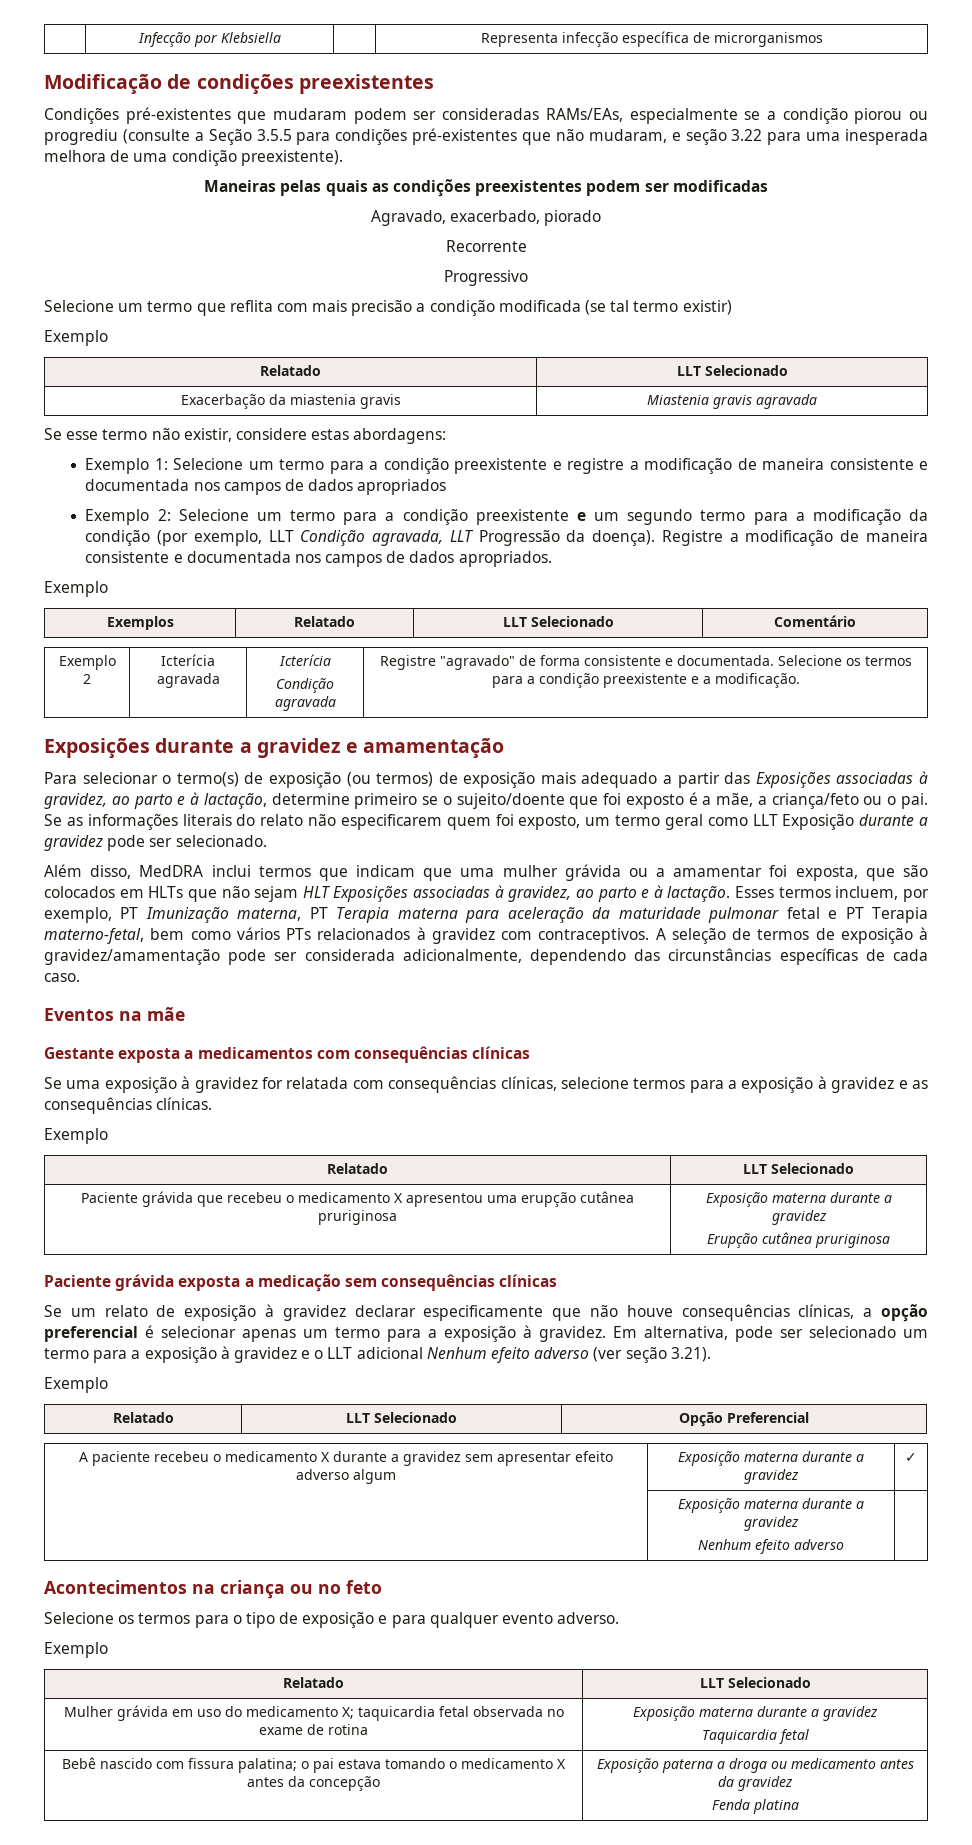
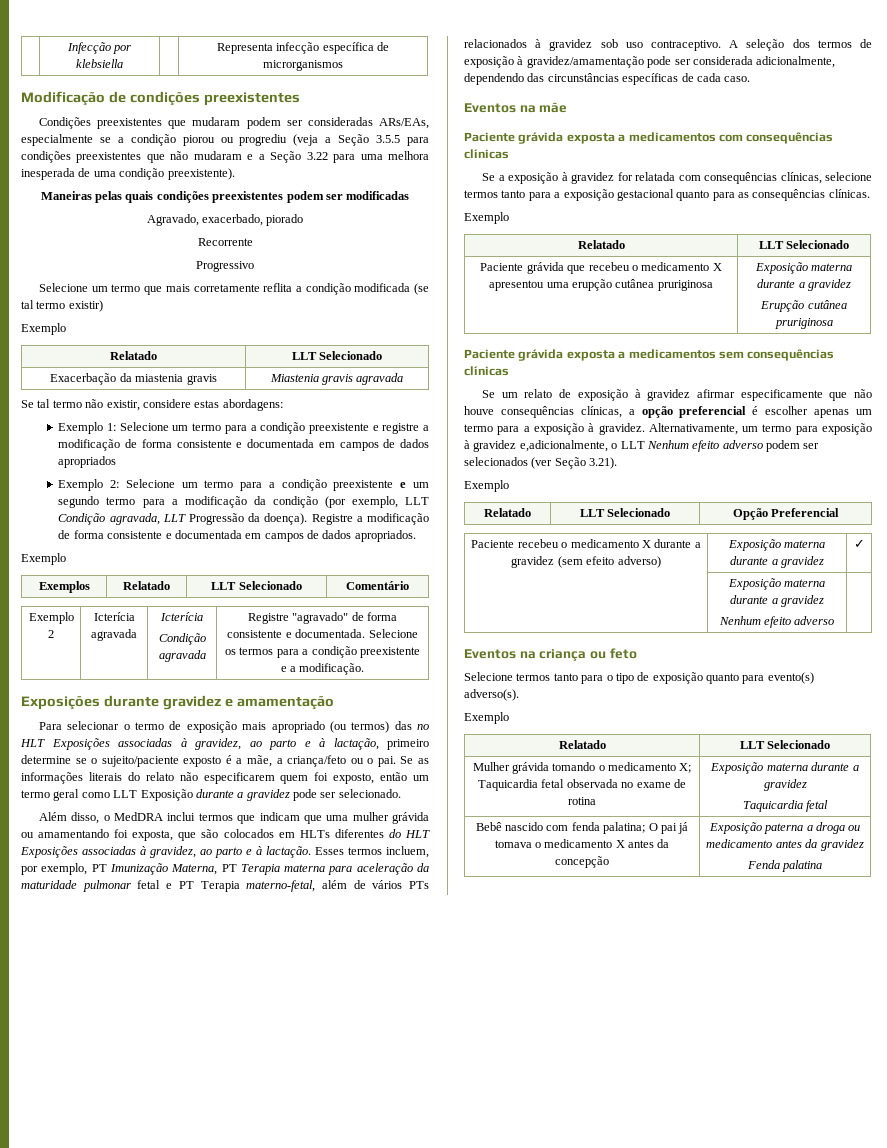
- | Infecção por Klebsiella | | Representa infecção específica de microrganismos
+ | Infecção por klebsiella | | Representa infecção específica de microrganismos
- Condições pré-existentes que mudaram podem ser consideradas RAMs/EAs, especialmente se a condição piorou ou progrediu (consulte a Seção 3.5.5 para condições pré-existentes que não mudaram, e seção 3.22 para uma inesperada melhora de uma condição preexistente).
+ Condições preexistentes que mudaram podem ser consideradas ARs/EAs, especialmente se a condição piorou ou progrediu (veja a Seção 3.5.5 para condições preexistentes que não mudaram e a Seção 3.22 para uma melhora inesperada de uma condição preexistente).
- Maneiras pelas quais as condições preexistentes podem ser modificadas
+ Maneiras pelas quais condições preexistentes podem ser modificadas
- Selecione um termo que reflita com mais precisão a condição modificada (se tal termo existir)
+ Selecione um termo que mais corretamente reflita a condição modificada (se tal termo existir)
- Se esse termo não existir, considere estas abordagens:
+ Se tal termo não existir, considere estas abordagens:
- Exemplo 1: Selecione um termo para a condição preexistente e registre a modificação de maneira consistente e documentada nos campos de dados apropriados
+ Exemplo 1: Selecione um termo para a condição preexistente e registre a modificação de forma consistente e documentada em campos de dados apropriados
- Registre a modificação de maneira consistente e documentada nos campos de dados apropriados.
+ Registre a modificação de forma consistente e documentada em campos de dados apropriados.
- Exposições durante a gravidez e amamentação
+ Exposições durante gravidez e amamentação
- Para selecionar o termo(s) de exposição (ou termos) de exposição mais adequado a partir das Exposições associadas à gravidez, ao parto e à lactação, determine primeiro se o sujeito/doente que foi exposto é a mãe, a criança/feto ou o pai.
+ Para selecionar o termo de exposição mais apropriado (ou termos) das no HLT Exposições associadas à gravidez, ao parto e à lactação, primeiro determine se o sujeito/paciente exposto é a mãe, a criança/feto ou o pai.
- Se as informações literais do relato não especificarem quem foi exposto, um termo geral como LLT Exposição durante a gravidez pode ser selecionado.
+ Se as informações literais do relato não especificarem quem foi exposto, então um termo geral como LLT Exposição durante a gravidez pode ser selecionado.
- Além disso, MedDRA inclui termos que indicam que uma mulher grávida ou a amamentar foi exposta, que são colocados em HLTs que não sejam HLT Exposições associadas à gravidez, ao parto e à lactação.
+ Além disso, o MedDRA inclui termos que indicam que uma mulher grávida ou amamentando foi exposta, que são colocados em HLTs diferentes do HLT Exposições associadas à gravidez, ao parto e à lactação.
- Esses termos incluem, por exemplo, PT Imunização materna, PT Terapia materna para aceleração da maturidade pulmonar fetal e PT Terapia materno-fetal, bem como vários PTs relacionados à gravidez com contraceptivos.
+ Esses termos incluem, por exemplo, PT Imunização Materna, PT Terapia materna para aceleração da maturidade pulmonar fetal e PT Terapia materno-fetal, além de vários PTs relacionados à gravidez sob uso contraceptivo.
- A seleção de termos de exposição à gravidez/amamentação pode ser considerada adicionalmente, dependendo das circunstâncias específicas de cada caso.
+ A seleção dos termos de exposição à gravidez/amamentação pode ser considerada adicionalmente, dependendo das circunstâncias específicas de cada caso.
- Gestante exposta a medicamentos com consequências clínicas
+ Paciente grávida exposta a medicamentos com consequências clínicas
- Se uma exposição à gravidez for relatada com consequências clínicas, selecione termos para a exposição à gravidez e as consequências clínicas.
+ Se a exposição à gravidez for relatada com consequências clínicas, selecione termos tanto para a exposição gestacional quanto para as consequências clínicas.
- Paciente grávida exposta a medicação sem consequências clínicas
+ Paciente grávida exposta a medicamentos sem consequências clínicas
- Se um relato de exposição à gravidez declarar especificamente que não houve consequências clínicas, a opção preferencial é selecionar apenas um termo para a exposição à gravidez.
+ Se um relato de exposição à gravidez afirmar especificamente que não houve consequências clínicas, a opção preferencial é escolher apenas um termo para a exposição à gravidez.
- Em alternativa, pode ser selecionado um termo para a exposição à gravidez e o LLT adicional Nenhum efeito adverso (ver seção 3.21).
+ Alternativamente, um termo para exposição à gravidez e,adicionalmente, o LLT Nenhum efeito adverso podem ser selecionados (ver Seção 3.21).
- A paciente recebeu o medicamento X durante a gravidez sem apresentar efeito adverso algum | Exposição materna durante a gravidez | ✓
+ Paciente recebeu o medicamento X durante a gravidez (sem efeito adverso) | Exposição materna durante a gravidez | ✓
- Acontecimentos na criança ou no feto
+ Eventos na criança ou feto
- Selecione os termos para o tipo de exposição e para qualquer evento adverso.
+ Selecione termos tanto para o tipo de exposição quanto para evento(s) adverso(s).
- Mulher grávida em uso do medicamento X; taquicardia fetal observada no exame de rotina | Exposição materna durante a gravidez
+ Mulher grávida tomando o medicamento X; Taquicardia fetal observada no exame de rotina | Exposição materna durante a gravidez
- Bebê nascido com fissura palatina; o pai estava tomando o medicamento X antes da concepção | Exposição paterna a droga ou medicamento antes da gravidez
- Fenda platina
+ Bebê nascido com fenda palatina; O pai já tomava o medicamento X antes da concepção | Exposição paterna a droga ou medicamento antes da gravidez
+ Fenda palatina

